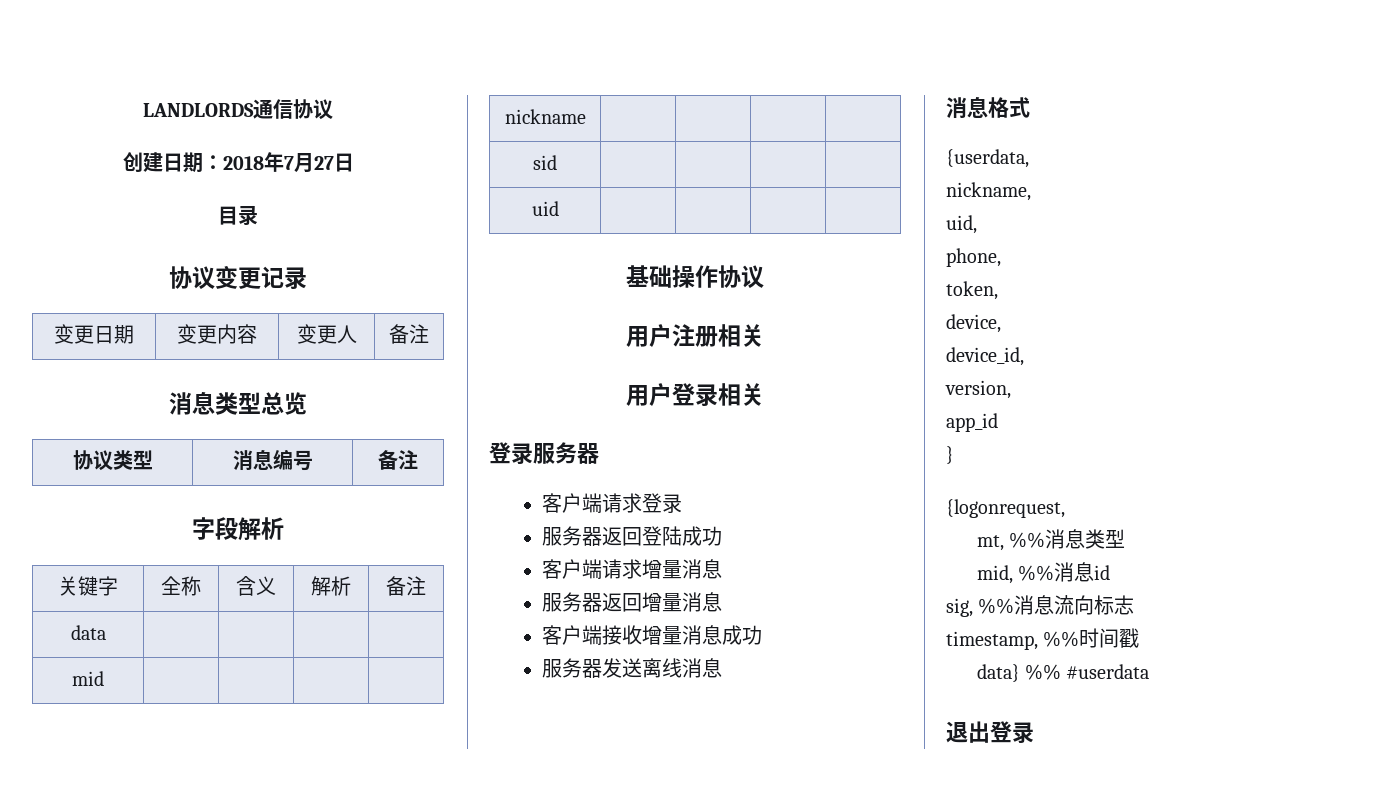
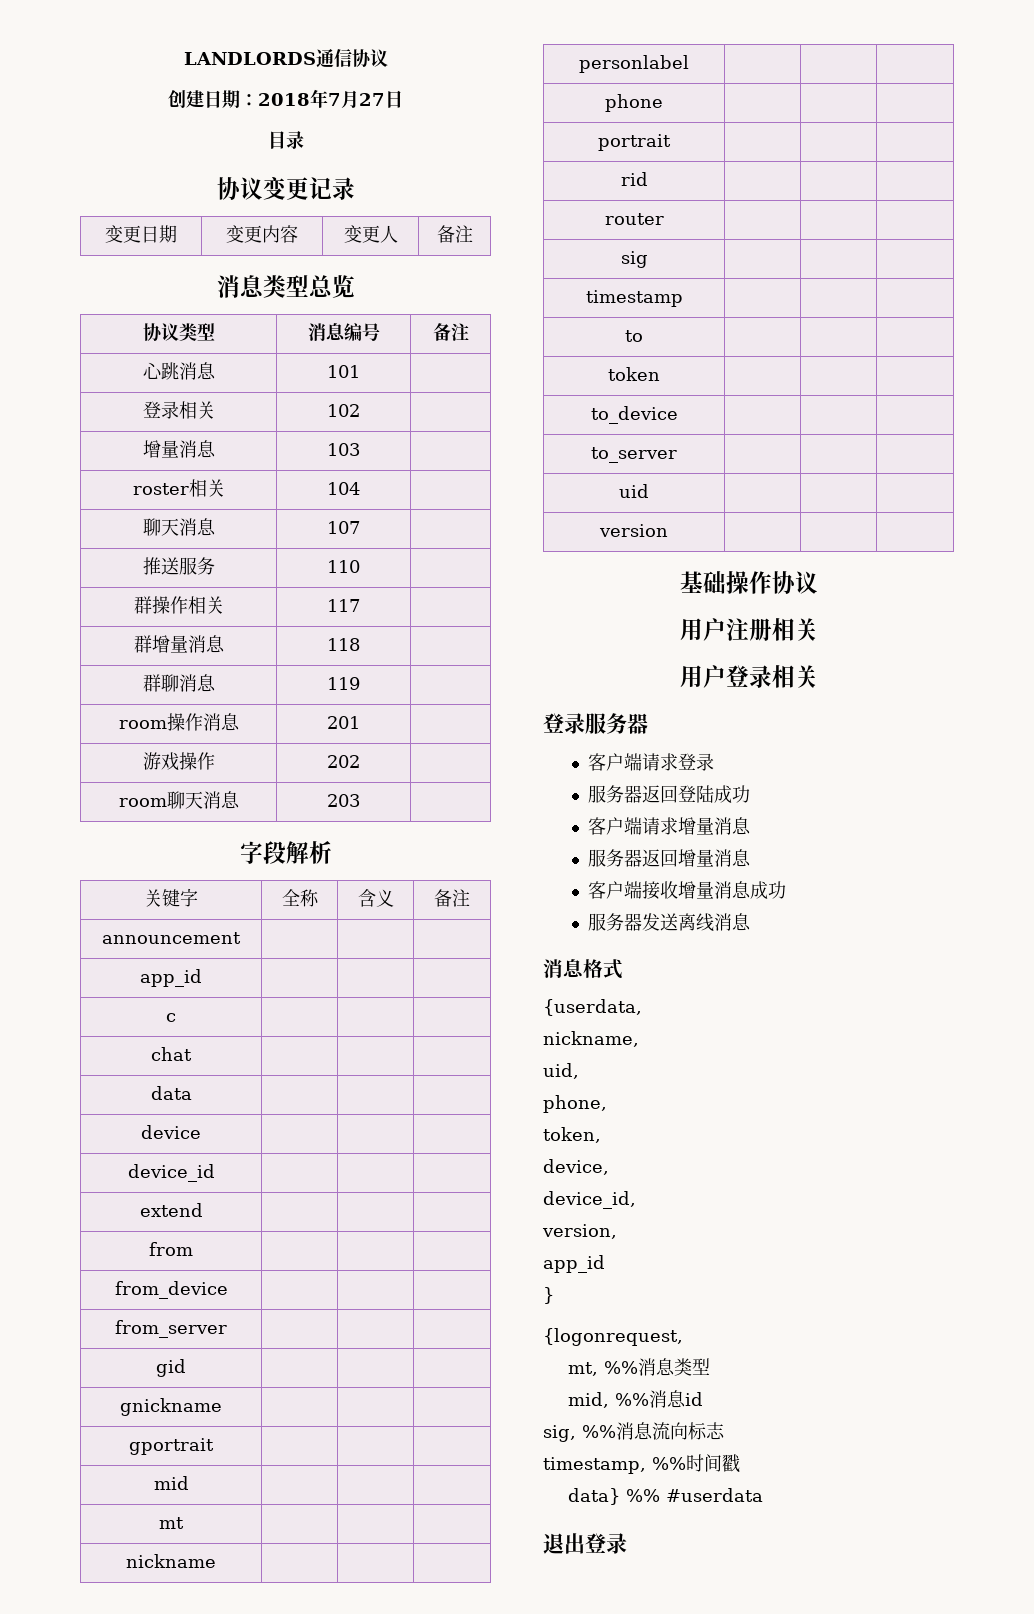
+ 心跳消息 | 101 |
+ 登录相关 | 102 |
+ 增量消息 | 103 |
+ roster相关 | 104 |
+ 聊天消息 | 107 |
+ 推送服务 | 110 |
+ 群操作相关 | 117 |
+ 群增量消息 | 118 |
+ 群聊消息 | 119 |
+ room操作消息 | 201 |
+ 游戏操作 | 202 |
+ room聊天消息 | 203 |
- 关键字 | 全称 | 含义 | 解析 | 备注
- data | | | |
+ 关键字 | 全称 | 含义 | 备注
+ announcement | | |
+ app_id | | |
+ c | | |
+ chat | | |
+ data | | |
+ device | | |
+ device_id | | |
+ extend | | |
+ from | | |
+ from_device | | |
+ from_server | | |
+ gid | | |
+ gnickname | | |
+ gportrait | | |
- mid | | | |
+ mid | | |
+ mt | | |
- nickname | | | |
- sid | | | |
+ nickname | | |
+ personlabel | | |
+ phone | | |
+ portrait | | |
+ rid | | |
+ router | | |
+ sig | | |
+ timestamp | | |
+ to | | |
+ token | | |
+ to_device | | |
+ to_server | | |
- uid | | | |
+ uid | | |
+ version | | |

